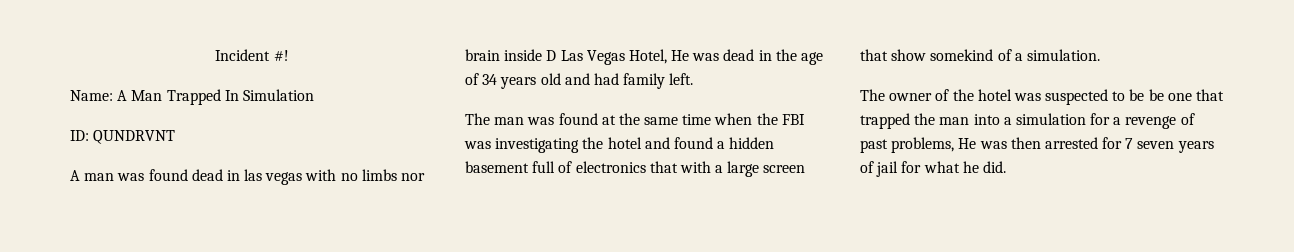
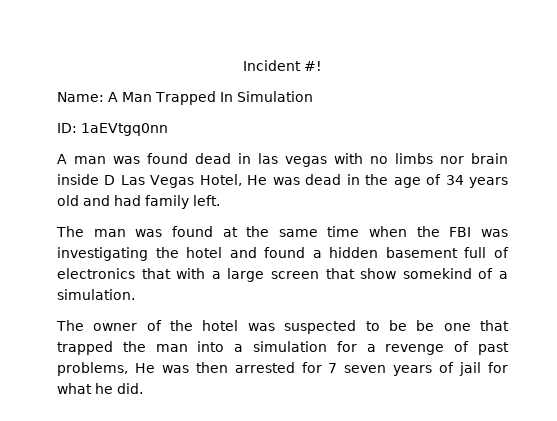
- ID: QUNDRVNT
+ ID: 1aEVtgq0nn

